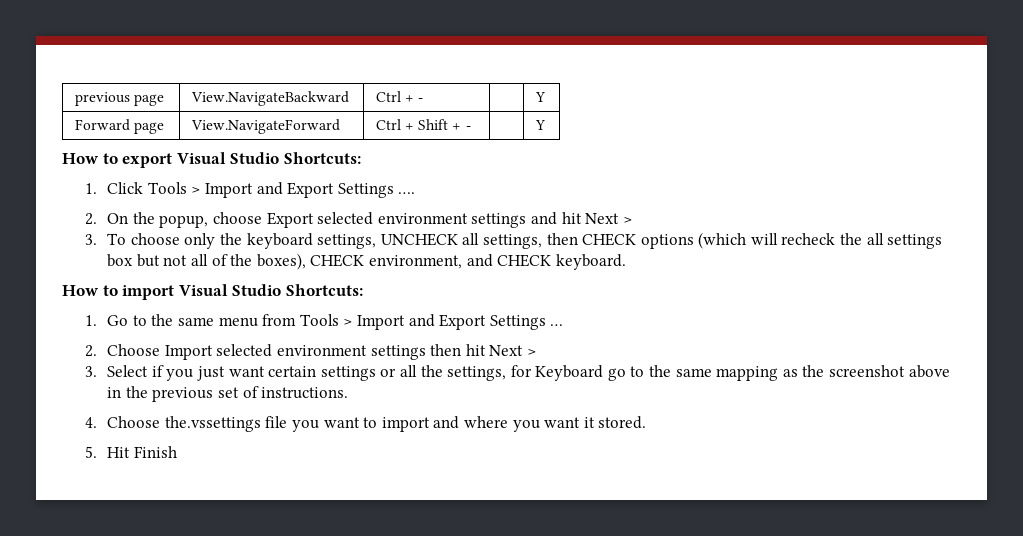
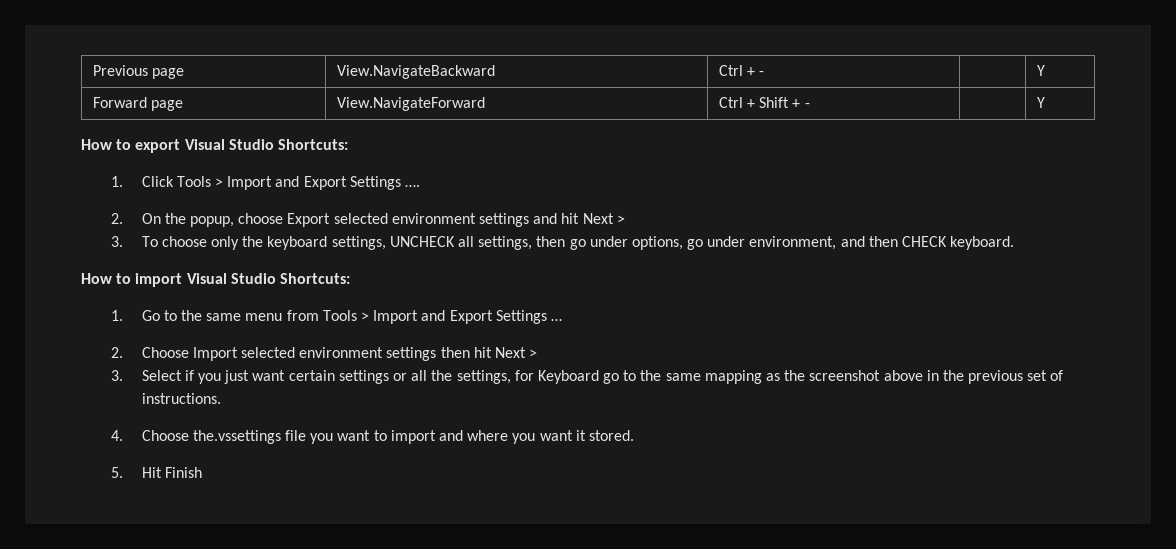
- previous page | View.NavigateBackward | Ctrl + - | | Y
+ Previous page | View.NavigateBackward | Ctrl + - | | Y
- 3. To choose only the keyboard settings, UNCHECK all settings, then CHECK options (which will recheck the all settings box but not all of the boxes), CHECK environment, and CHECK keyboard.
+ 3. To choose only the keyboard settings, UNCHECK all settings, then go under options, go under environment, and then CHECK keyboard.

